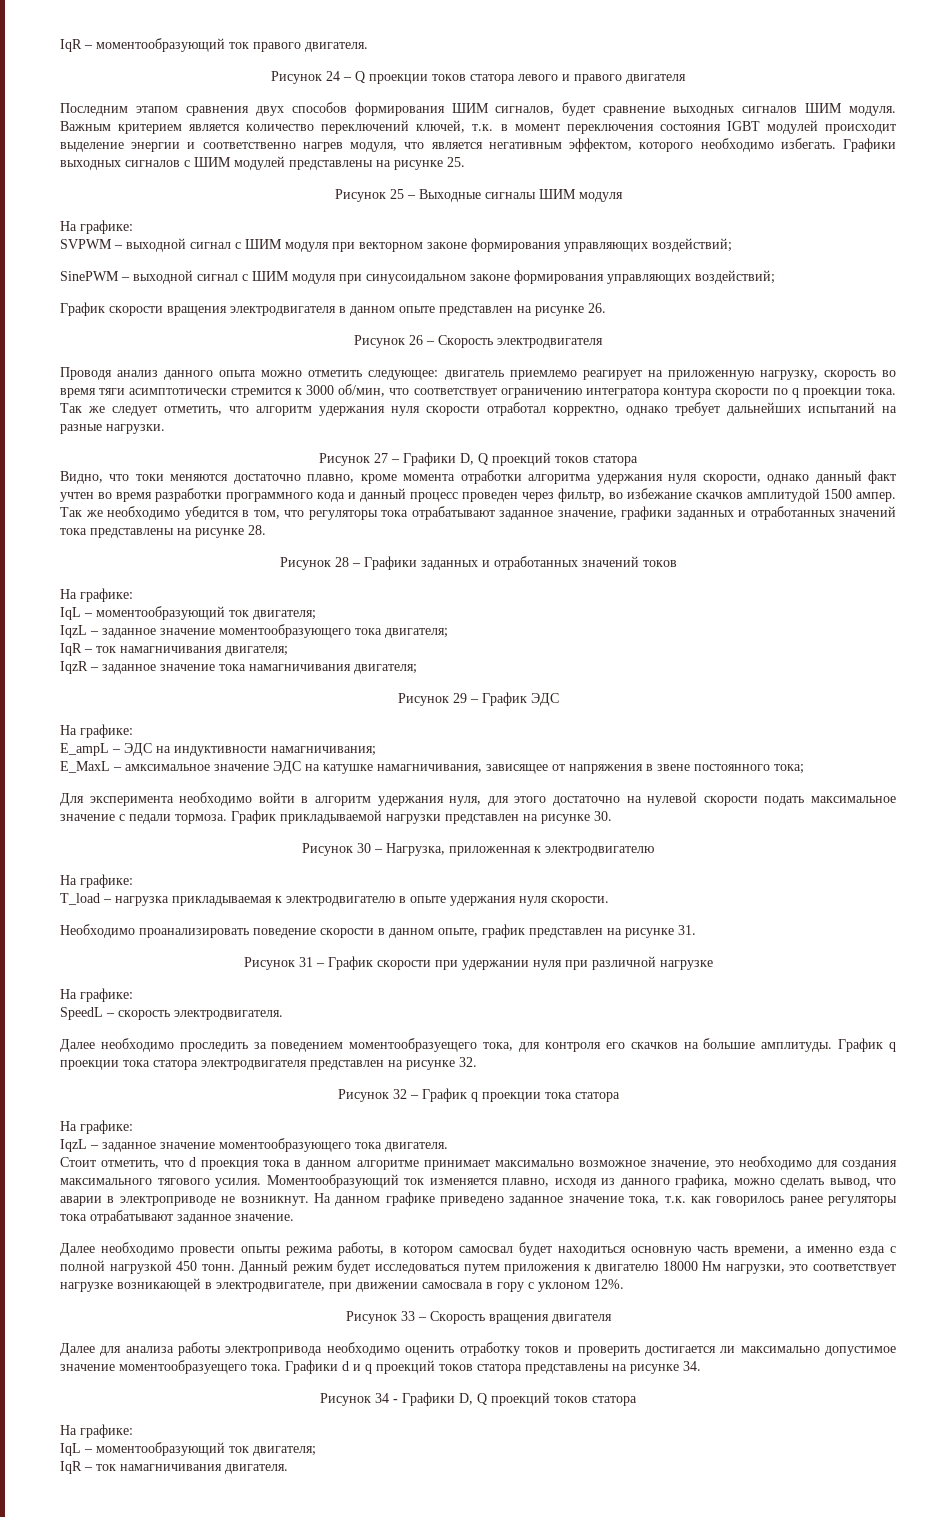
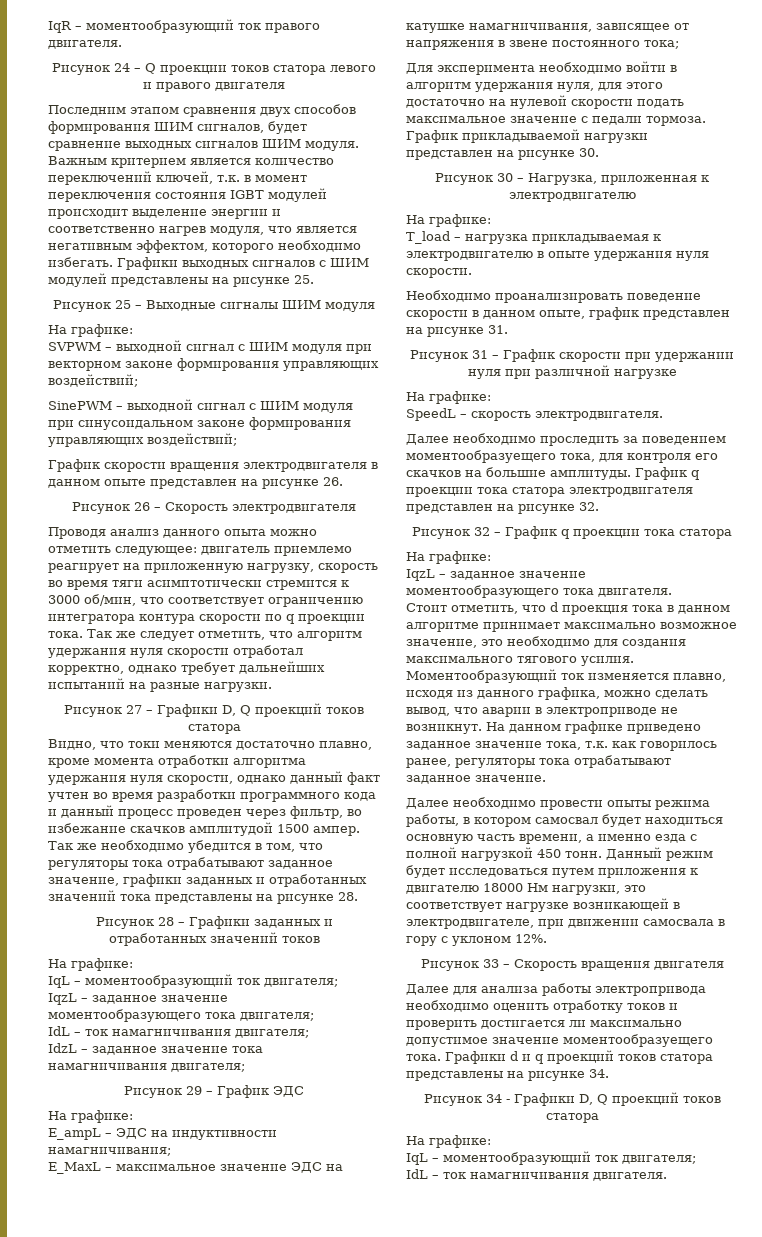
- IqR – ток намагничивания двигателя;
+ IdL – ток намагничивания двигателя;
- IqzR – заданное значение тока намагничивания двигателя;
+ IdzL – заданное значение тока намагничивания двигателя;
- E_MaxL – амксимальное значение ЭДС на катушке намагничивания, зависящее от напряжения в звене постоянного тока;
+ E_MaxL – максимальное значение ЭДС на катушке намагничивания, зависящее от напряжения в звене постоянного тока;
- На данном графике приведено заданное значение тока, т.к. как говорилось ранее регуляторы тока отрабатывают заданное значение.
+ На данном графике приведено заданное значение тока, т.к. как говорилось ранее, регуляторы тока отрабатывают заданное значение.
- IqR – ток намагничивания двигателя.
+ IdL – ток намагничивания двигателя.

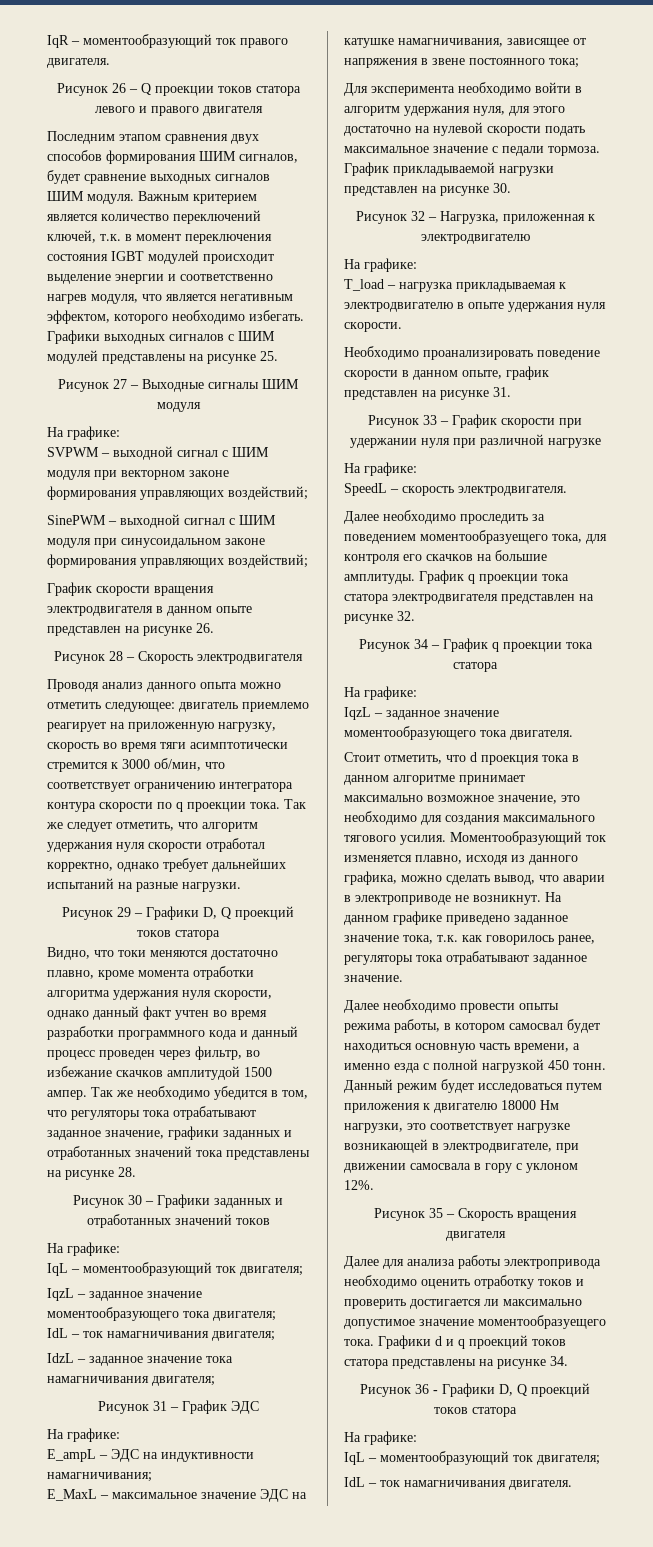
- Рисунок 24 – Q проекции токов статора левого и правого двигателя
+ Рисунок 26 – Q проекции токов статора левого и правого двигателя
- Рисунок 25 – Выходные сигналы ШИМ модуля
+ Рисунок 27 – Выходные сигналы ШИМ модуля
- Рисунок 26 – Скорость электродвигателя
+ Рисунок 28 – Скорость электродвигателя
- Рисунок 27 – Графики D, Q проекций токов статора
+ Рисунок 29 – Графики D, Q проекций токов статора
- Рисунок 28 – Графики заданных и отработанных значений токов
+ Рисунок 30 – Графики заданных и отработанных значений токов
- Рисунок 29 – График ЭДС
+ Рисунок 31 – График ЭДС
- Рисунок 30 – Нагрузка, приложенная к электродвигателю
+ Рисунок 32 – Нагрузка, приложенная к электродвигателю
- Рисунок 31 – График скорости при удержании нуля при различной нагрузке
+ Рисунок 33 – График скорости при удержании нуля при различной нагрузке
- Рисунок 32 – График q проекции тока статора
+ Рисунок 34 – График q проекции тока статора
- Рисунок 33 – Скорость вращения двигателя
+ Рисунок 35 – Скорость вращения двигателя
- Рисунок 34 - Графики D, Q проекций токов статора
+ Рисунок 36 - Графики D, Q проекций токов статора

